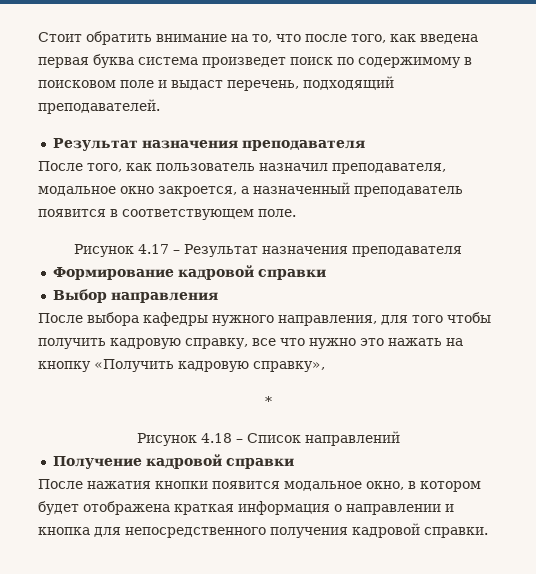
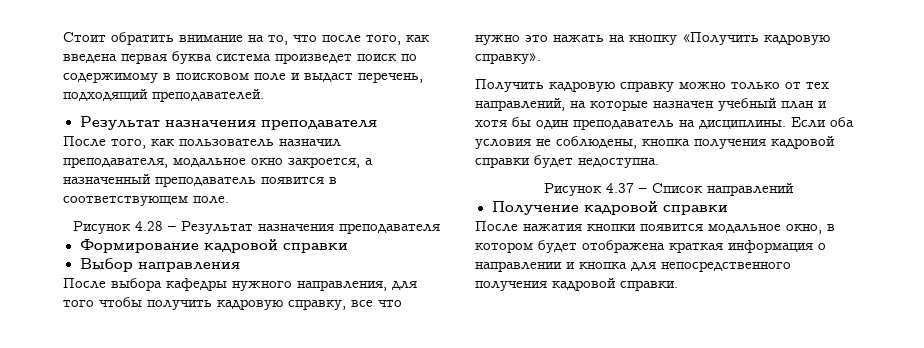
- Рисунок 4.17 – Результат назначения преподавателя
+ Рисунок 4.28 – Результат назначения преподавателя
- После выбора кафедры нужного направления, для того чтобы получить кадровую справку, все что нужно это нажать на кнопку «Получить кадровую справку»,
- *
- Рисунок 4.18 – Список направлений
+ После выбора кафедры нужного направления, для того чтобы получить кадровую справку, все что нужно это нажать на кнопку «Получить кадровую справку».
+ Получить кадровую справку можно только от тех направлений, на которые назначен учебный план и хотя бы один преподаватель на дисциплины. Если оба условия не соблюдены, кнопка получения кадровой справки будет недоступна.
+ Рисунок 4.37 – Список направлений

